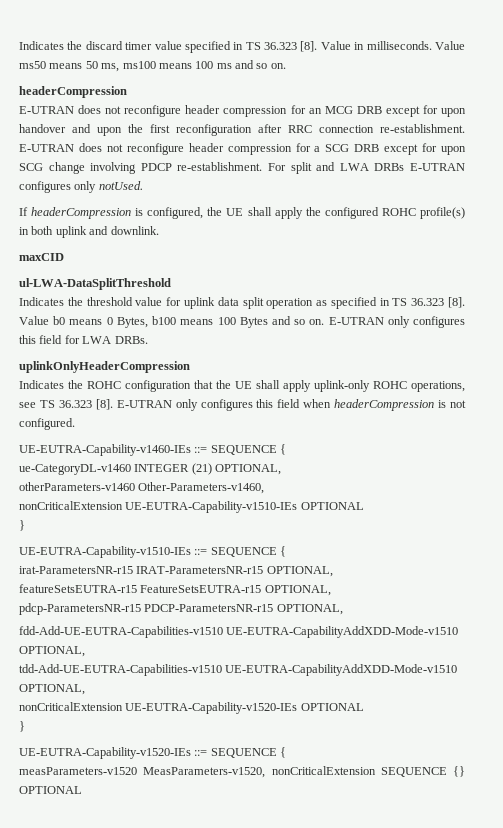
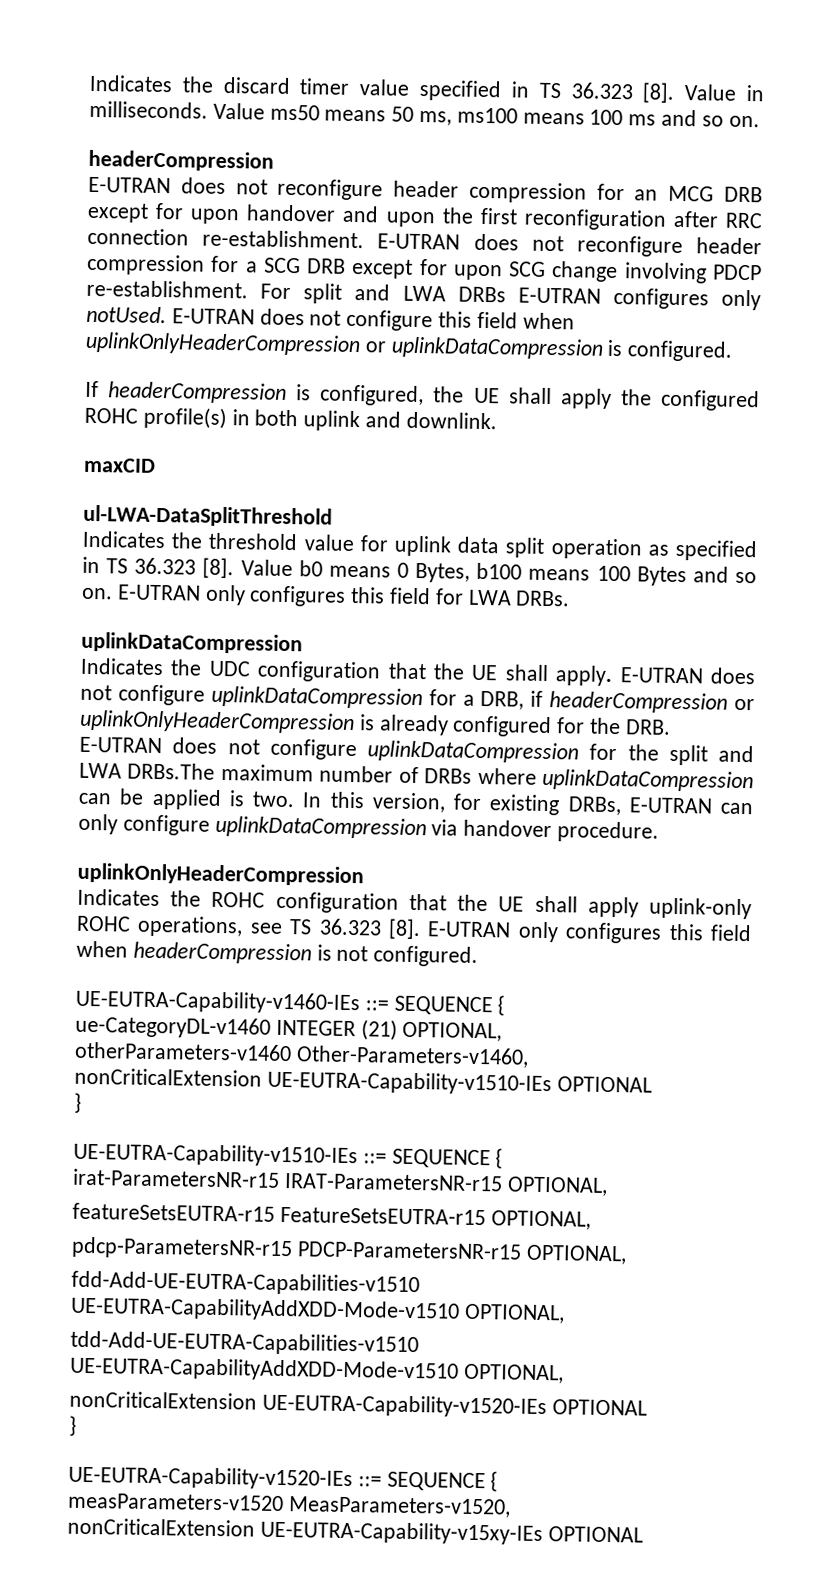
+ E-UTRAN does not configure this field when uplinkOnlyHeaderCompression or uplinkDataCompression is configured.
  E-UTRAN only configures this field for LWA DRBs.
+ uplinkDataCompression
+ Indicates the UDC configuration that the UE shall apply. E-UTRAN does not configure uplinkDataCompression for a DRB, if headerCompression or uplinkOnlyHeaderCompression is already configured for the DRB. E-UTRAN does not configure uplinkDataCompression for the split and LWA DRBs.The maximum number of DRBs where uplinkDataCompression can be applied is two. In this version, for existing DRBs, E-UTRAN can only configure uplinkDataCompression via handover procedure.
- measParameters-v1520 MeasParameters-v1520, nonCriticalExtension SEQUENCE {} OPTIONAL
+ measParameters-v1520 MeasParameters-v1520,
+ nonCriticalExtension UE-EUTRA-Capability-v15xy-IEs OPTIONAL

